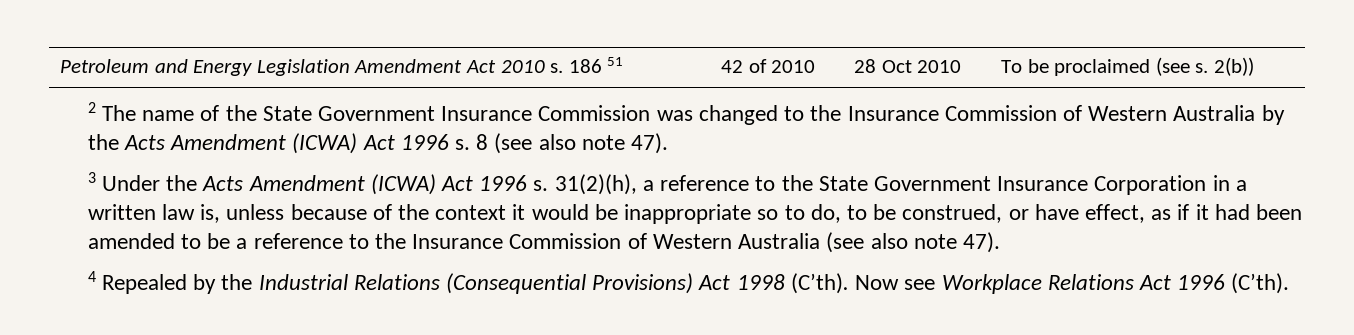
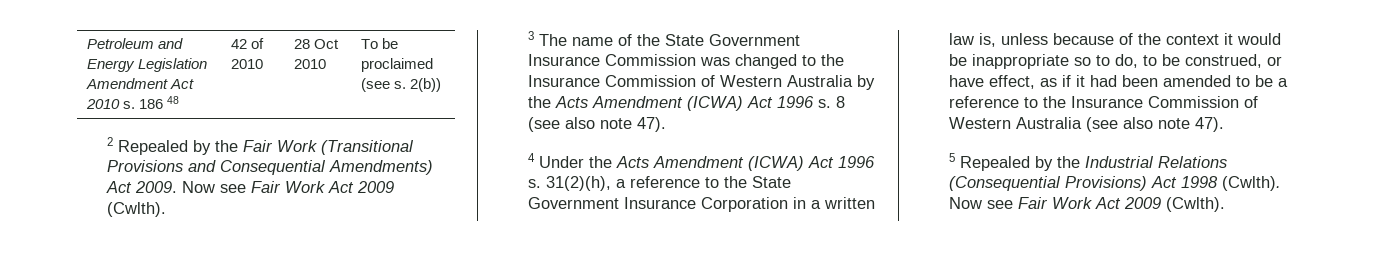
- Petroleum and Energy Legislation Amendment Act 2010 s. 186 51 | 42 of 2010 | 28 Oct 2010 | To be proclaimed (see s. 2(b))
+ Petroleum and Energy Legislation Amendment Act 2010 s. 186 48 | 42 of 2010 | 28 Oct 2010 | To be proclaimed (see s. 2(b))
- 2 The name of the State Government Insurance Commission was changed to the Insurance Commission of Western Australia by the Acts Amendment (ICWA) Act 1996 s.
+ 2 Repealed by the Fair Work (Transitional Provisions and Consequential Amendments) Act 2009. Now see Fair Work Act 2009 (Cwlth).
+ 3 The name of the State Government Insurance Commission was changed to the Insurance Commission of Western Australia by the Acts Amendment (ICWA) Act 1996 s.
- 3 Under the Acts Amendment (ICWA) Act 1996 s.
+ 4 Under the Acts Amendment (ICWA) Act 1996 s.
- 4 Repealed by the Industrial Relations (Consequential Provisions) Act 1998 (C’th). Now see Workplace Relations Act 1996 (C’th).
+ 5 Repealed by the Industrial Relations (Consequential Provisions) Act 1998 (Cwlth). Now see Fair Work Act 2009 (Cwlth).

